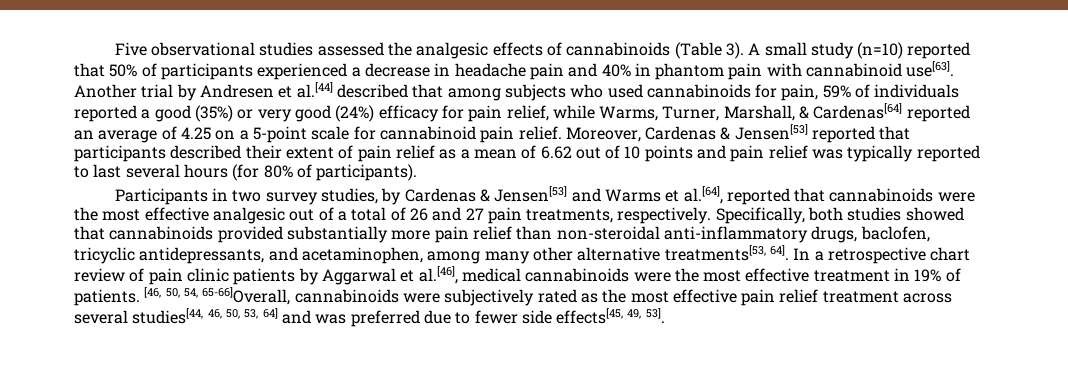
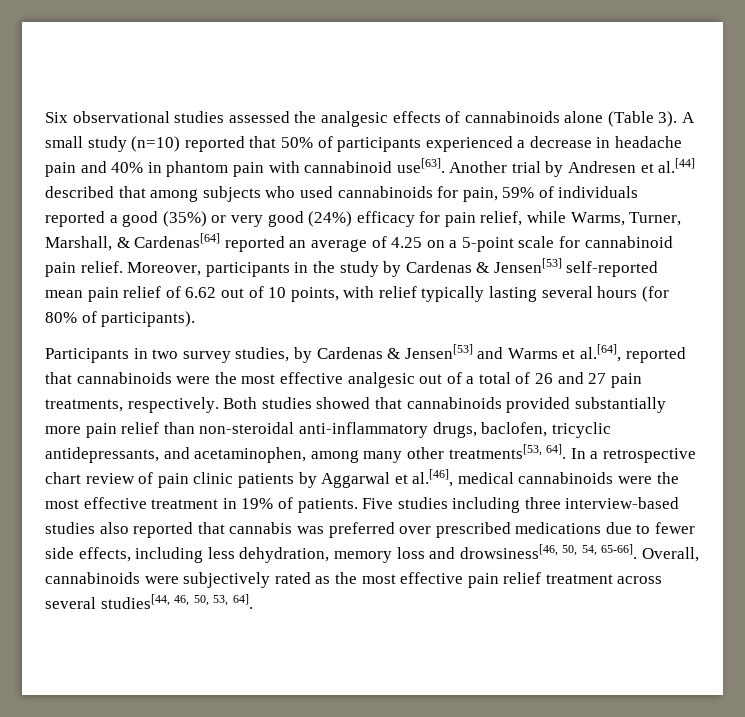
- Five observational studies assessed the analgesic effects of cannabinoids (Table 3).
+ Six observational studies assessed the analgesic effects of cannabinoids alone (Table 3).
- Moreover, Cardenas & Jensen[53] reported that participants described their extent of pain relief as a mean of 6.62 out of 10 points and pain relief was typically reported to last several hours (for 80% of participants).
+ Moreover, participants in the study by Cardenas & Jensen[53] self-reported mean pain relief of 6.62 out of 10 points, with relief typically lasting several hours (for 80% of participants).
- Specifically, both studies showed that cannabinoids provided substantially more pain relief than non-steroidal anti-inflammatory drugs, baclofen, tricyclic antidepressants, and acetaminophen, among many other alternative treatments[53, 64].
+ Both studies showed that cannabinoids provided substantially more pain relief than non-steroidal anti-inflammatory drugs, baclofen, tricyclic antidepressants, and acetaminophen, among many other treatments[53, 64].
- [46, 50, 54, 65-66]Overall, cannabinoids were subjectively rated as the most effective pain relief treatment across several studies[44, 46, 50, 53, 64] and was preferred due to fewer side effects[45, 49, 53].
+ Five studies including three interview-based studies also reported that cannabis was preferred over prescribed medications due to fewer side effects, including less dehydration, memory loss and drowsiness[46, 50, 54, 65-66]. Overall, cannabinoids were subjectively rated as the most effective pain relief treatment across several studies[44, 46, 50, 53, 64].

